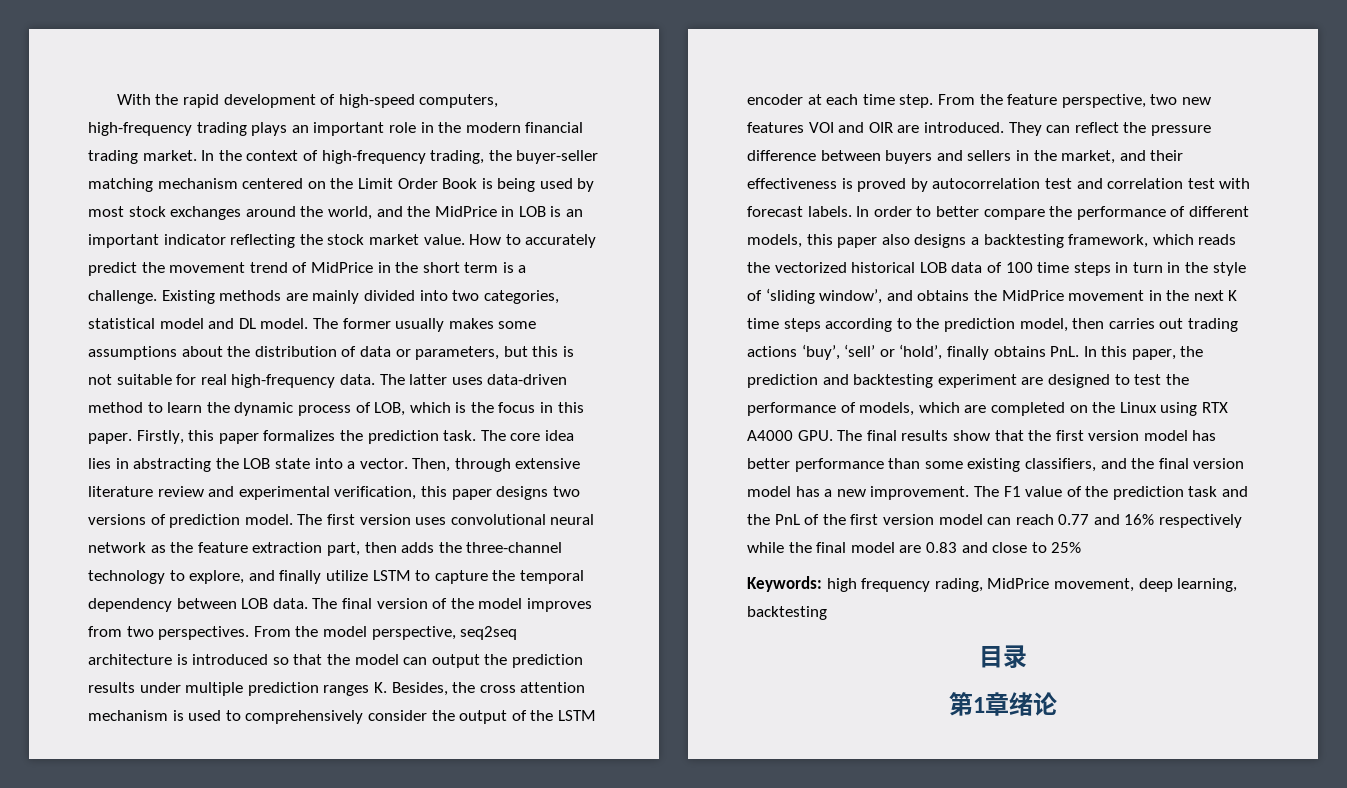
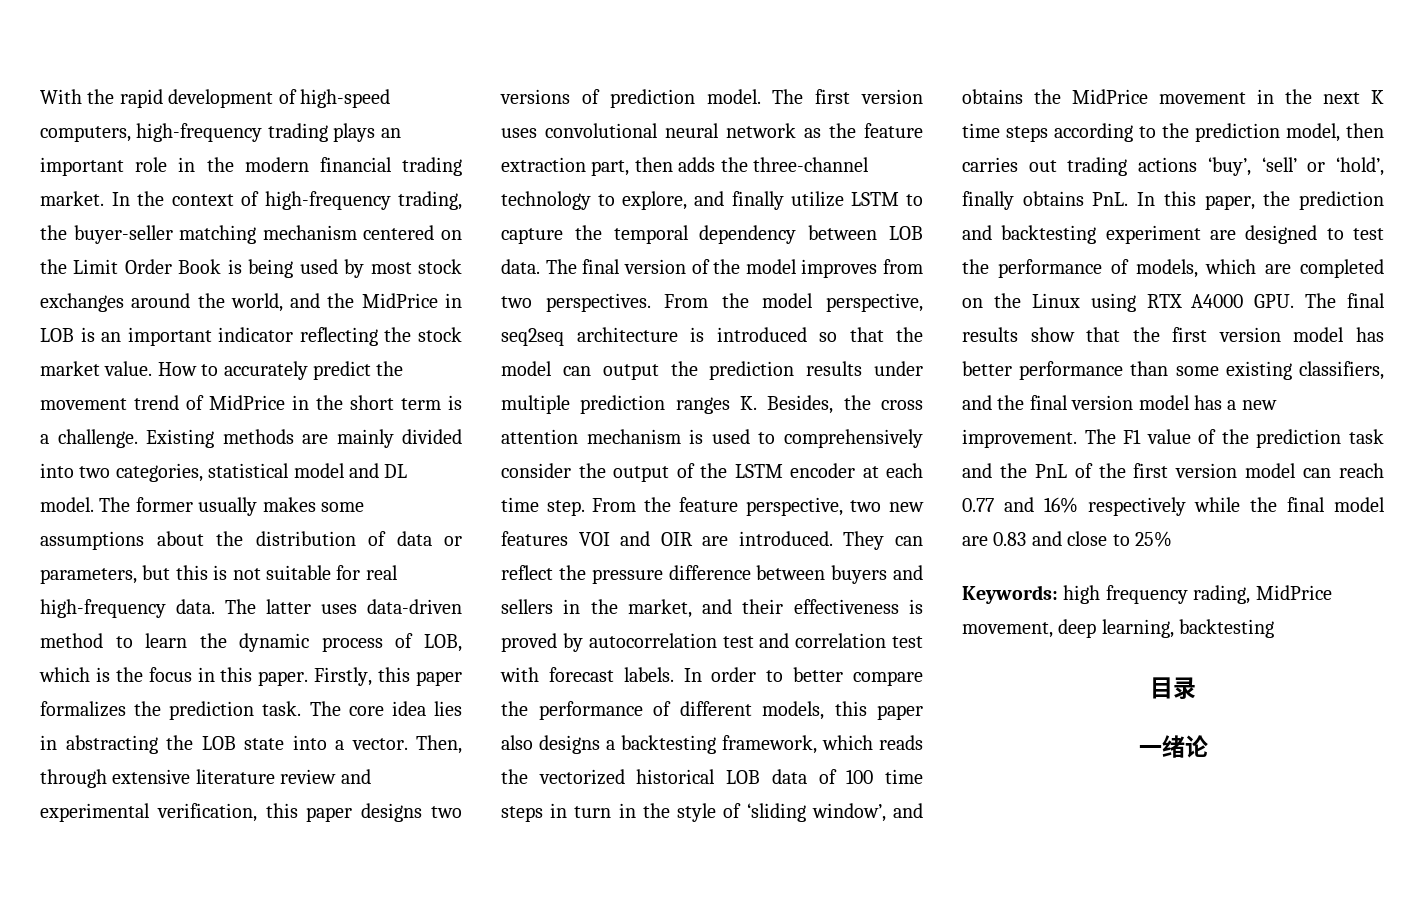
- 第1章绪论
+ 一绪论

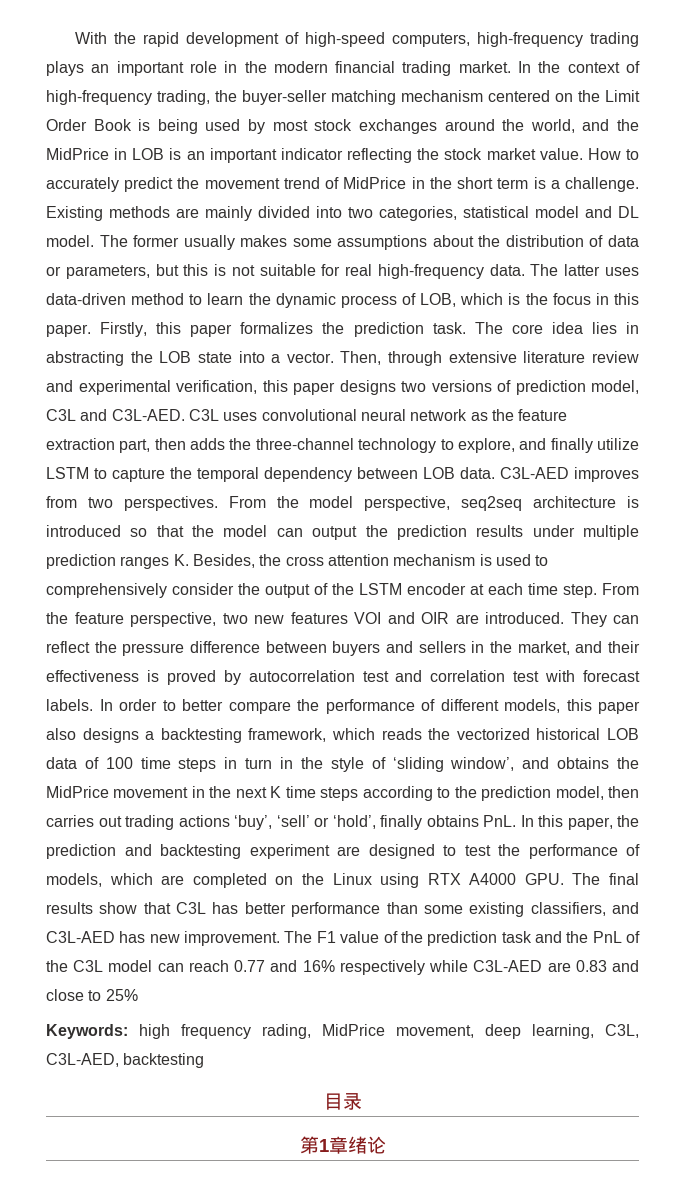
- Then, through extensive literature review and experimental verification, this paper designs two versions of prediction model. The first version uses convolutional neural network as the feature extraction part, then adds the three-channel technology to explore, and finally utilize LSTM to capture the temporal dependency between LOB data.
+ Then, through extensive literature review and experimental verification, this paper designs two versions of prediction model, C3L and C3L-AED. C3L uses convolutional neural network as the feature extraction part, then adds the three-channel technology to explore, and finally utilize LSTM to capture the temporal dependency between LOB data.
- The final version of the model improves from two perspectives.
+ C3L-AED improves from two perspectives.
- In order to better compare the performance of different models, this paper also designs a backtesting framework, which reads the vectorized historical LOB data of 100 time steps in turn in the style of ‘sliding window’, and obtains the MidPrice movement in the next K time steps according to the prediction model, then carries out trading actions ‘buy’, ‘sell’ or ‘hold’, finally obtains PnL. In this paper, the prediction and backtesting experiment are designed to test the performance of models, which are completed on the Linux using RTX A4000 GPU. The final results show that the first version model has better performance than some existing classifiers, and the final version model has a new improvement.
+ In order to better compare the performance of different models, this paper also designs a backtesting framework, which reads the vectorized historical LOB data of 100 time steps in turn in the style of ‘sliding window’, and obtains the MidPrice movement in the next K time steps according to the prediction model, then carries out trading actions ‘buy’, ‘sell’ or ‘hold’, finally obtains PnL. In this paper, the prediction and backtesting experiment are designed to test the performance of models, which are completed on the Linux using RTX A4000 GPU. The final results show that C3L has better performance than some existing classifiers, and C3L-AED has new improvement.
- The F1 value of the prediction task and the PnL of the first version model can reach 0.77 and 16% respectively while the final model are 0.83 and close to 25%
+ The F1 value of the prediction task and the PnL of the C3L model can reach 0.77 and 16% respectively while C3L-AED are 0.83 and close to 25%
- Keywords: high frequency rading, MidPrice movement, deep learning, backtesting
+ Keywords: high frequency rading, MidPrice movement, deep learning, C3L, C3L-AED, backtesting
- 一绪论
+ 第1章绪论

